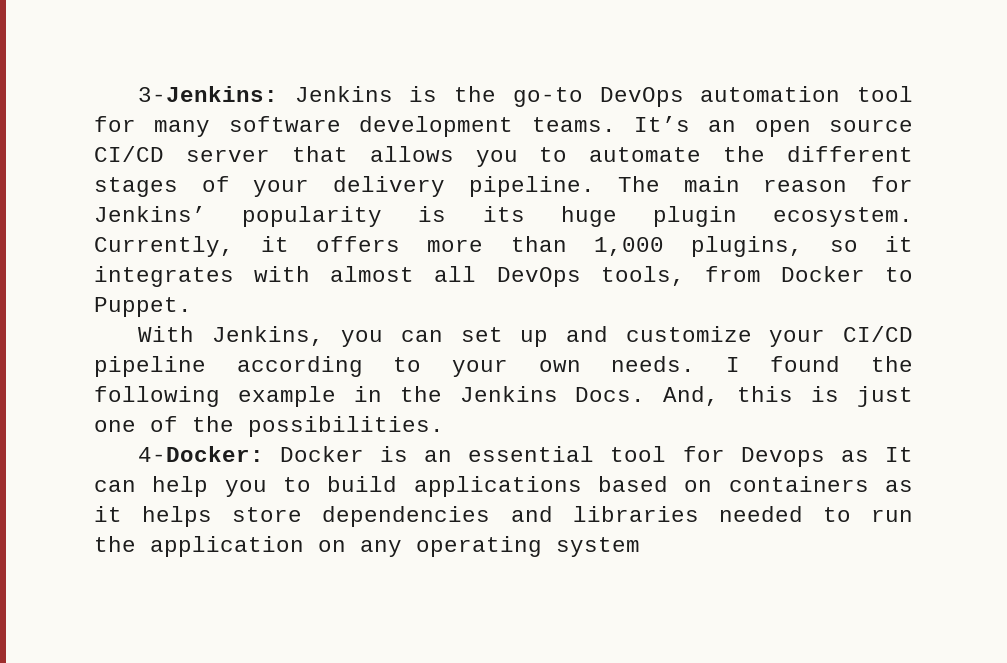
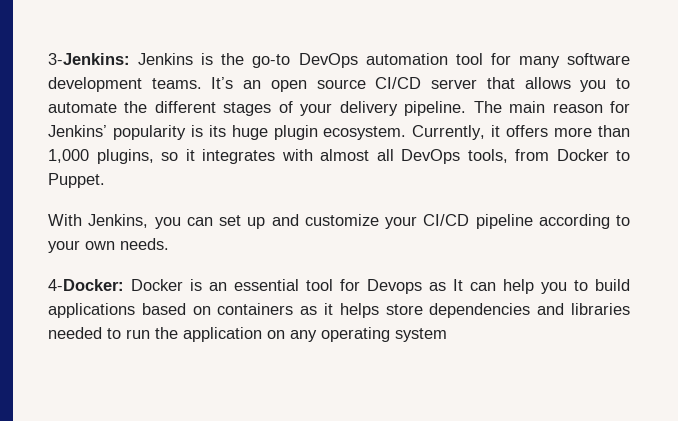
- I found the following example in the Jenkins Docs. And, this is just one of the possibilities.

